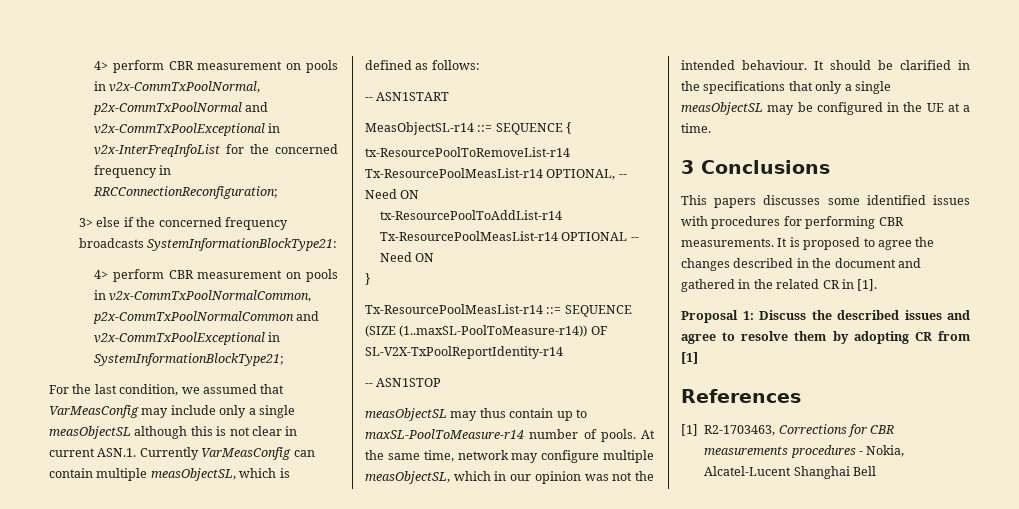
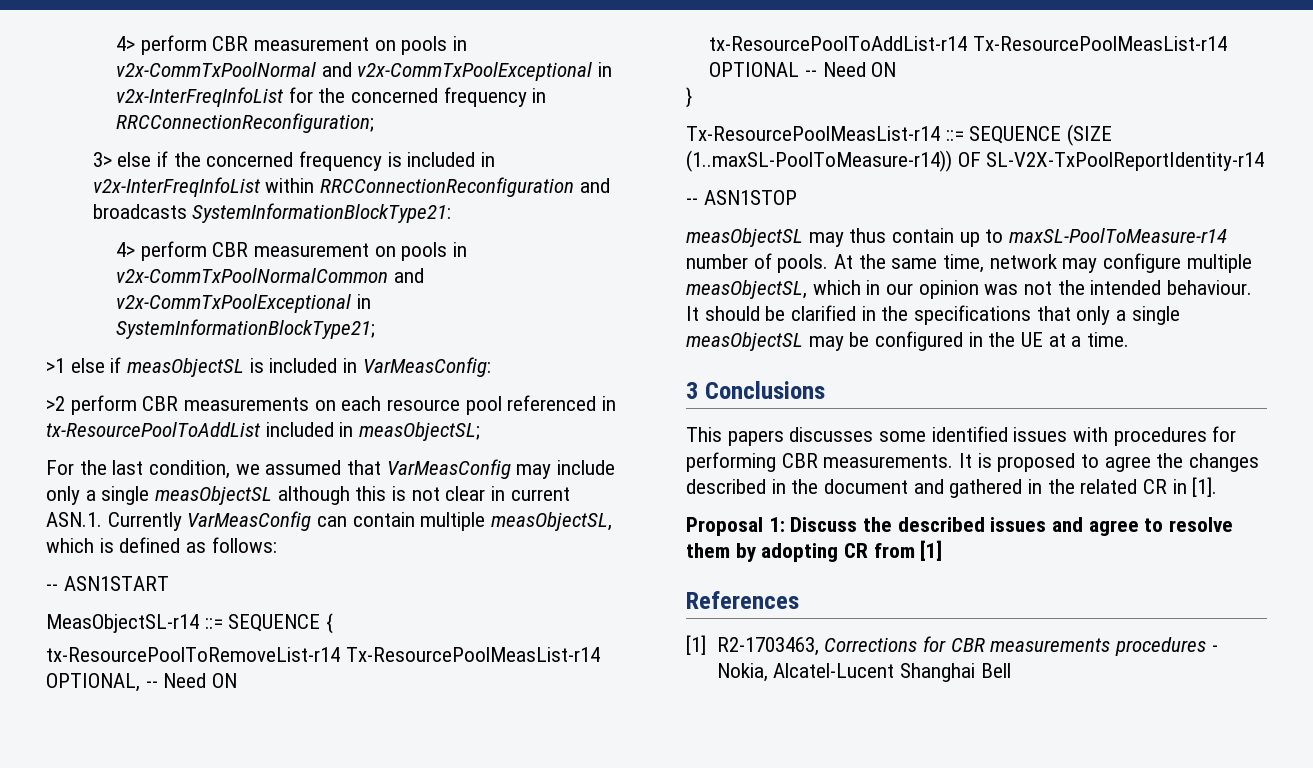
- 4> perform CBR measurement on pools in v2x-CommTxPoolNormal, p2x-CommTxPoolNormal and v2x-CommTxPoolExceptional in v2x-InterFreqInfoList for the concerned frequency in RRCConnectionReconfiguration;
+ 4> perform CBR measurement on pools in v2x-CommTxPoolNormal and v2x-CommTxPoolExceptional in v2x-InterFreqInfoList for the concerned frequency in RRCConnectionReconfiguration;
- 3> else if the concerned frequency broadcasts SystemInformationBlockType21:
+ 3> else if the concerned frequency is included in v2x-InterFreqInfoList within RRCConnectionReconfiguration and broadcasts SystemInformationBlockType21:
- 4> perform CBR measurement on pools in v2x-CommTxPoolNormalCommon, p2x-CommTxPoolNormalCommon and v2x-CommTxPoolExceptional in SystemInformationBlockType21;
+ 4> perform CBR measurement on pools in v2x-CommTxPoolNormalCommon and v2x-CommTxPoolExceptional in SystemInformationBlockType21;
+ >1 else if measObjectSL is included in VarMeasConfig:
+ >2 perform CBR measurements on each resource pool referenced in tx-ResourcePoolToAddList included in measObjectSL;

